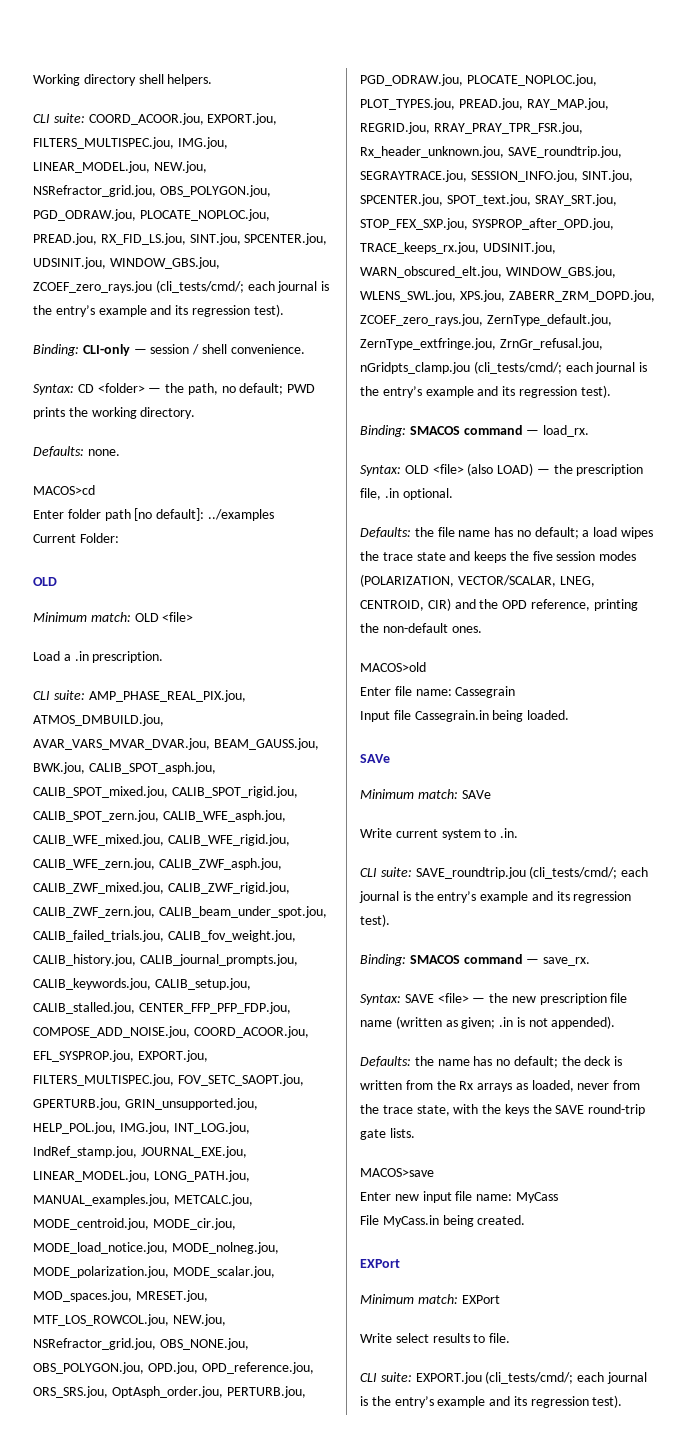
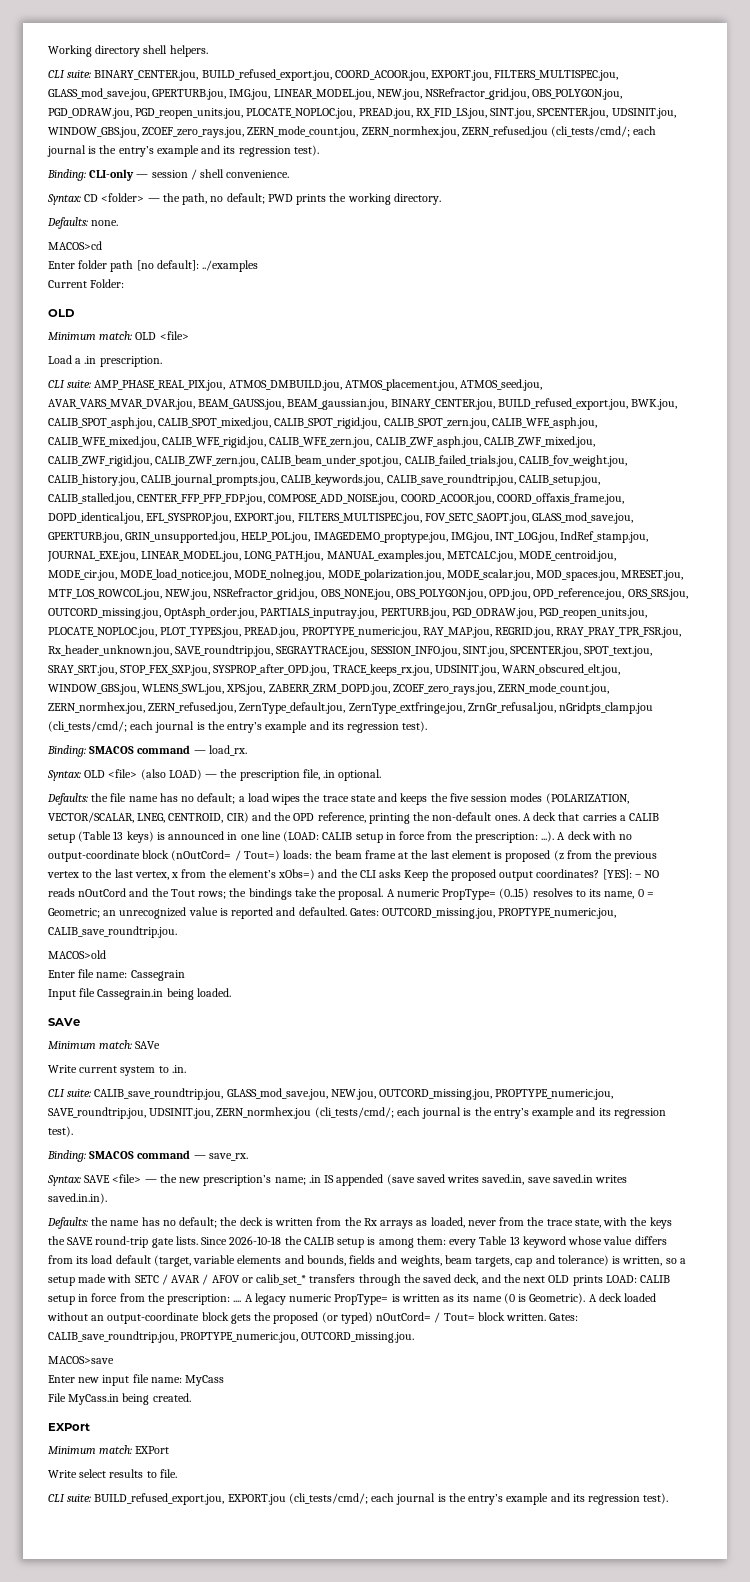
- CLI suite: COORD_ACOOR.jou, EXPORT.jou, FILTERS_MULTISPEC.jou, IMG.jou, LINEAR_MODEL.jou, NEW.jou, NSRefractor_grid.jou, OBS_POLYGON.jou, PGD_ODRAW.jou, PLOCATE_NOPLOC.jou, PREAD.jou, RX_FID_LS.jou, SINT.jou, SPCENTER.jou, UDSINIT.jou, WINDOW_GBS.jou, ZCOEF_zero_rays.jou (cli_tests/cmd/; each journal is the entry’s example and its regression test).
+ CLI suite: BINARY_CENTER.jou, BUILD_refused_export.jou, COORD_ACOOR.jou, EXPORT.jou, FILTERS_MULTISPEC.jou, GLASS_mod_save.jou, GPERTURB.jou, IMG.jou, LINEAR_MODEL.jou, NEW.jou, NSRefractor_grid.jou, OBS_POLYGON.jou, PGD_ODRAW.jou, PGD_reopen_units.jou, PLOCATE_NOPLOC.jou, PREAD.jou, RX_FID_LS.jou, SINT.jou, SPCENTER.jou, UDSINIT.jou, WINDOW_GBS.jou, ZCOEF_zero_rays.jou, ZERN_mode_count.jou, ZERN_normhex.jou, ZERN_refused.jou (cli_tests/cmd/; each journal is the entry’s example and its regression test).
- AMP_PHASE_REAL_PIX.jou, ATMOS_DMBUILD.jou, AVAR_VARS_MVAR_DVAR.jou, BEAM_GAUSS.jou, BWK.jou, CALIB_SPOT_asph.jou, CALIB_SPOT_mixed.jou, CALIB_SPOT_rigid.jou, CALIB_SPOT_zern.jou, CALIB_WFE_asph.jou, CALIB_WFE_mixed.jou, CALIB_WFE_rigid.jou, CALIB_WFE_zern.jou, CALIB_ZWF_asph.jou, CALIB_ZWF_mixed.jou, CALIB_ZWF_rigid.jou, CALIB_ZWF_zern.jou, CALIB_beam_under_spot.jou, CALIB_failed_trials.jou, CALIB_fov_weight.jou, CALIB_history.jou, CALIB_journal_prompts.jou, CALIB_keywords.jou, CALIB_setup.jou, CALIB_stalled.jou, CENTER_FFP_PFP_FDP.jou, COMPOSE_ADD_NOISE.jou, COORD_ACOOR.jou, EFL_SYSPROP.jou, EXPORT.jou, FILTERS_MULTISPEC.jou, FOV_SETC_SAOPT.jou, GPERTURB.jou, GRIN_unsupported.jou, HELP_POL.jou, IMG.jou, INT_LOG.jou, IndRef_stamp.jou, JOURNAL_EXE.jou, LINEAR_MODEL.jou, LONG_PATH.jou, MANUAL_examples.jou, METCALC.jou, MODE_centroid.jou, MODE_cir.jou, MODE_load_notice.jou, MODE_nolneg.jou, MODE_polarization.jou, MODE_scalar.jou, MOD_spaces.jou, MRESET.jou, MTF_LOS_ROWCOL.jou, NEW.jou, NSRefractor_grid.jou, OBS_NONE.jou, OBS_POLYGON.jou, OPD.jou, OPD_reference.jou, ORS_SRS.jou, OptAsph_order.jou, PERTURB.jou, PGD_ODRAW.jou, PLOCATE_NOPLOC.jou, PLOT_TYPES.jou, PREAD.jou, RAY_MAP.jou, REGRID.jou, RRAY_PRAY_TPR_FSR.jou, Rx_header_unknown.jou, SAVE_roundtrip.jou, SEGRAYTRACE.jou, SESSION_INFO.jou, SINT.jou, SPCENTER.jou, SPOT_text.jou, SRAY_SRT.jou, STOP_FEX_SXP.jou, SYSPROP_after_OPD.jou, TRACE_keeps_rx.jou, UDSINIT.jou, WARN_obscured_elt.jou, WINDOW_GBS.jou, WLENS_SWL.jou, XPS.jou, ZABERR_ZRM_DOPD.jou, ZCOEF_zero_rays.jou, ZernType_default.jou, ZernType_extfringe.jou, ZrnGr_refusal.jou, nGridpts_clamp.jou (cli_tests/cmd/;
+ AMP_PHASE_REAL_PIX.jou, ATMOS_DMBUILD.jou, ATMOS_placement.jou, ATMOS_seed.jou, AVAR_VARS_MVAR_DVAR.jou, BEAM_GAUSS.jou, BEAM_gaussian.jou, BINARY_CENTER.jou, BUILD_refused_export.jou, BWK.jou, CALIB_SPOT_asph.jou, CALIB_SPOT_mixed.jou, CALIB_SPOT_rigid.jou, CALIB_SPOT_zern.jou, CALIB_WFE_asph.jou, CALIB_WFE_mixed.jou, CALIB_WFE_rigid.jou, CALIB_WFE_zern.jou, CALIB_ZWF_asph.jou, CALIB_ZWF_mixed.jou, CALIB_ZWF_rigid.jou, CALIB_ZWF_zern.jou, CALIB_beam_under_spot.jou, CALIB_failed_trials.jou, CALIB_fov_weight.jou, CALIB_history.jou, CALIB_journal_prompts.jou, CALIB_keywords.jou, CALIB_save_roundtrip.jou, CALIB_setup.jou, CALIB_stalled.jou, CENTER_FFP_PFP_FDP.jou, COMPOSE_ADD_NOISE.jou, COORD_ACOOR.jou, COORD_offaxis_frame.jou, DOPD_identical.jou, EFL_SYSPROP.jou, EXPORT.jou, FILTERS_MULTISPEC.jou, FOV_SETC_SAOPT.jou, GLASS_mod_save.jou, GPERTURB.jou, GRIN_unsupported.jou, HELP_POL.jou, IMAGEDEMO_proptype.jou, IMG.jou, INT_LOG.jou, IndRef_stamp.jou, JOURNAL_EXE.jou, LINEAR_MODEL.jou, LONG_PATH.jou, MANUAL_examples.jou, METCALC.jou, MODE_centroid.jou, MODE_cir.jou, MODE_load_notice.jou, MODE_nolneg.jou, MODE_polarization.jou, MODE_scalar.jou, MOD_spaces.jou, MRESET.jou, MTF_LOS_ROWCOL.jou, NEW.jou, NSRefractor_grid.jou, OBS_NONE.jou, OBS_POLYGON.jou, OPD.jou, OPD_reference.jou, ORS_SRS.jou, OUTCORD_missing.jou, OptAsph_order.jou, PARTIALS_inputray.jou, PERTURB.jou, PGD_ODRAW.jou, PGD_reopen_units.jou, PLOCATE_NOPLOC.jou, PLOT_TYPES.jou, PREAD.jou, PROPTYPE_numeric.jou, RAY_MAP.jou, REGRID.jou, RRAY_PRAY_TPR_FSR.jou, Rx_header_unknown.jou, SAVE_roundtrip.jou, SEGRAYTRACE.jou, SESSION_INFO.jou, SINT.jou, SPCENTER.jou, SPOT_text.jou, SRAY_SRT.jou, STOP_FEX_SXP.jou, SYSPROP_after_OPD.jou, TRACE_keeps_rx.jou, UDSINIT.jou, WARN_obscured_elt.jou, WINDOW_GBS.jou, WLENS_SWL.jou, XPS.jou, ZABERR_ZRM_DOPD.jou, ZCOEF_zero_rays.jou, ZERN_mode_count.jou, ZERN_normhex.jou, ZERN_refused.jou, ZernType_default.jou, ZernType_extfringe.jou, ZrnGr_refusal.jou, nGridpts_clamp.jou (cli_tests/cmd/;
+ A deck that carries a CALIB setup (Table 13 keys) is announced in one line (LOAD: CALIB setup in force from the prescription: ...). A deck with no output-coordinate block (nOutCord= / Tout=) loads: the beam frame at the last element is proposed (z from the previous vertex to the last vertex, x from the element’s xObs=) and the CLI asks Keep the proposed output coordinates? [YES]: – NO reads nOutCord and the Tout rows; the bindings take the proposal. A numeric PropType= (0..15) resolves to its name, 0 = Geometric; an unrecognized value is reported and defaulted. Gates: OUTCORD_missing.jou, PROPTYPE_numeric.jou, CALIB_save_roundtrip.jou.
- CLI suite: SAVE_roundtrip.jou (cli_tests/cmd/; each journal is the entry’s example and its regression test).
+ CLI suite: CALIB_save_roundtrip.jou, GLASS_mod_save.jou, NEW.jou, OUTCORD_missing.jou, PROPTYPE_numeric.jou, SAVE_roundtrip.jou, UDSINIT.jou, ZERN_normhex.jou (cli_tests/cmd/; each journal is the entry’s example and its regression test).
- Syntax: SAVE <file> — the new prescription file name (written as given; .in is not appended).
+ Syntax: SAVE <file> — the new prescription’s name; .in IS appended (save saved writes saved.in, save saved.in writes saved.in.in).
+ Since 2026-10-18 the CALIB setup is among them: every Table 13 keyword whose value differs from its load default (target, variable elements and bounds, fields and weights, beam targets, cap and tolerance) is written, so a setup made with SETC / AVAR / AFOV or calib_set_* transfers through the saved deck, and the next OLD prints LOAD: CALIB setup in force from the prescription: .... A legacy numeric PropType= is written as its name (0 is Geometric). A deck loaded without an output-coordinate block gets the proposed (or typed) nOutCord= / Tout= block written. Gates: CALIB_save_roundtrip.jou, PROPTYPE_numeric.jou, OUTCORD_missing.jou.
- CLI suite: EXPORT.jou (cli_tests/cmd/; each journal is the entry’s example and its regression test).
+ CLI suite: BUILD_refused_export.jou, EXPORT.jou (cli_tests/cmd/; each journal is the entry’s example and its regression test).

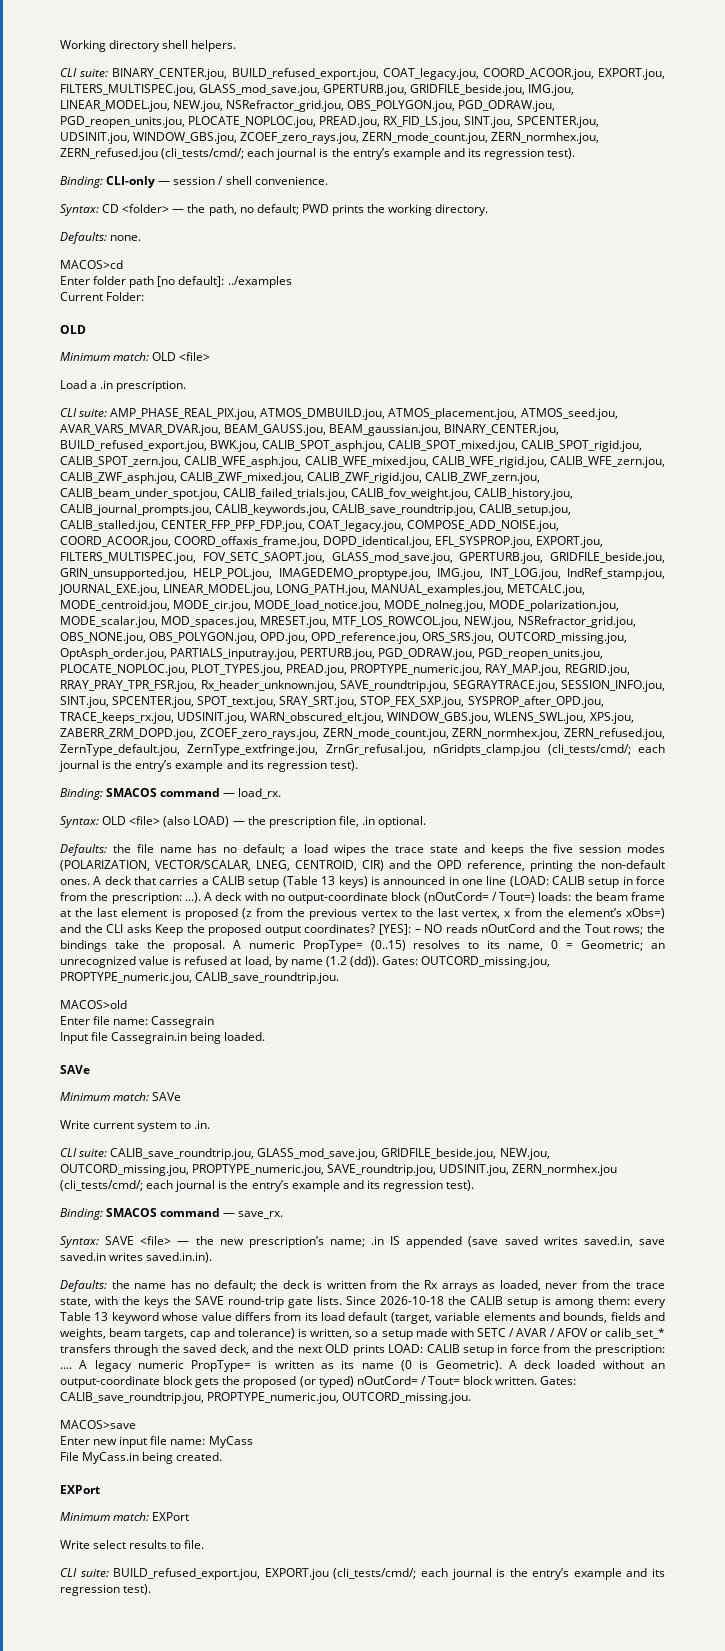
- CLI suite: BINARY_CENTER.jou, BUILD_refused_export.jou, COORD_ACOOR.jou, EXPORT.jou, FILTERS_MULTISPEC.jou, GLASS_mod_save.jou, GPERTURB.jou, IMG.jou, LINEAR_MODEL.jou, NEW.jou, NSRefractor_grid.jou, OBS_POLYGON.jou, PGD_ODRAW.jou, PGD_reopen_units.jou, PLOCATE_NOPLOC.jou, PREAD.jou, RX_FID_LS.jou, SINT.jou, SPCENTER.jou, UDSINIT.jou, WINDOW_GBS.jou, ZCOEF_zero_rays.jou, ZERN_mode_count.jou, ZERN_normhex.jou, ZERN_refused.jou (cli_tests/cmd/; each journal is the entry’s example and its regression test).
+ CLI suite: BINARY_CENTER.jou, BUILD_refused_export.jou, COAT_legacy.jou, COORD_ACOOR.jou, EXPORT.jou, FILTERS_MULTISPEC.jou, GLASS_mod_save.jou, GPERTURB.jou, GRIDFILE_beside.jou, IMG.jou, LINEAR_MODEL.jou, NEW.jou, NSRefractor_grid.jou, OBS_POLYGON.jou, PGD_ODRAW.jou, PGD_reopen_units.jou, PLOCATE_NOPLOC.jou, PREAD.jou, RX_FID_LS.jou, SINT.jou, SPCENTER.jou, UDSINIT.jou, WINDOW_GBS.jou, ZCOEF_zero_rays.jou, ZERN_mode_count.jou, ZERN_normhex.jou, ZERN_refused.jou (cli_tests/cmd/; each journal is the entry’s example and its regression test).
- AMP_PHASE_REAL_PIX.jou, ATMOS_DMBUILD.jou, ATMOS_placement.jou, ATMOS_seed.jou, AVAR_VARS_MVAR_DVAR.jou, BEAM_GAUSS.jou, BEAM_gaussian.jou, BINARY_CENTER.jou, BUILD_refused_export.jou, BWK.jou, CALIB_SPOT_asph.jou, CALIB_SPOT_mixed.jou, CALIB_SPOT_rigid.jou, CALIB_SPOT_zern.jou, CALIB_WFE_asph.jou, CALIB_WFE_mixed.jou, CALIB_WFE_rigid.jou, CALIB_WFE_zern.jou, CALIB_ZWF_asph.jou, CALIB_ZWF_mixed.jou, CALIB_ZWF_rigid.jou, CALIB_ZWF_zern.jou, CALIB_beam_under_spot.jou, CALIB_failed_trials.jou, CALIB_fov_weight.jou, CALIB_history.jou, CALIB_journal_prompts.jou, CALIB_keywords.jou, CALIB_save_roundtrip.jou, CALIB_setup.jou, CALIB_stalled.jou, CENTER_FFP_PFP_FDP.jou, COMPOSE_ADD_NOISE.jou, COORD_ACOOR.jou, COORD_offaxis_frame.jou, DOPD_identical.jou, EFL_SYSPROP.jou, EXPORT.jou, FILTERS_MULTISPEC.jou, FOV_SETC_SAOPT.jou, GLASS_mod_save.jou, GPERTURB.jou, GRIN_unsupported.jou, HELP_POL.jou, IMAGEDEMO_proptype.jou, IMG.jou, INT_LOG.jou, IndRef_stamp.jou, JOURNAL_EXE.jou, LINEAR_MODEL.jou, LONG_PATH.jou, MANUAL_examples.jou, METCALC.jou, MODE_centroid.jou, MODE_cir.jou, MODE_load_notice.jou, MODE_nolneg.jou, MODE_polarization.jou, MODE_scalar.jou, MOD_spaces.jou, MRESET.jou, MTF_LOS_ROWCOL.jou, NEW.jou, NSRefractor_grid.jou, OBS_NONE.jou, OBS_POLYGON.jou, OPD.jou, OPD_reference.jou, ORS_SRS.jou, OUTCORD_missing.jou, OptAsph_order.jou, PARTIALS_inputray.jou, PERTURB.jou, PGD_ODRAW.jou, PGD_reopen_units.jou, PLOCATE_NOPLOC.jou, PLOT_TYPES.jou, PREAD.jou, PROPTYPE_numeric.jou, RAY_MAP.jou, REGRID.jou, RRAY_PRAY_TPR_FSR.jou, Rx_header_unknown.jou, SAVE_roundtrip.jou, SEGRAYTRACE.jou, SESSION_INFO.jou, SINT.jou, SPCENTER.jou, SPOT_text.jou, SRAY_SRT.jou, STOP_FEX_SXP.jou, SYSPROP_after_OPD.jou, TRACE_keeps_rx.jou, UDSINIT.jou, WARN_obscured_elt.jou, WINDOW_GBS.jou, WLENS_SWL.jou, XPS.jou, ZABERR_ZRM_DOPD.jou, ZCOEF_zero_rays.jou, ZERN_mode_count.jou, ZERN_normhex.jou, ZERN_refused.jou, ZernType_default.jou, ZernType_extfringe.jou, ZrnGr_refusal.jou, nGridpts_clamp.jou (cli_tests/cmd/;
+ AMP_PHASE_REAL_PIX.jou, ATMOS_DMBUILD.jou, ATMOS_placement.jou, ATMOS_seed.jou, AVAR_VARS_MVAR_DVAR.jou, BEAM_GAUSS.jou, BEAM_gaussian.jou, BINARY_CENTER.jou, BUILD_refused_export.jou, BWK.jou, CALIB_SPOT_asph.jou, CALIB_SPOT_mixed.jou, CALIB_SPOT_rigid.jou, CALIB_SPOT_zern.jou, CALIB_WFE_asph.jou, CALIB_WFE_mixed.jou, CALIB_WFE_rigid.jou, CALIB_WFE_zern.jou, CALIB_ZWF_asph.jou, CALIB_ZWF_mixed.jou, CALIB_ZWF_rigid.jou, CALIB_ZWF_zern.jou, CALIB_beam_under_spot.jou, CALIB_failed_trials.jou, CALIB_fov_weight.jou, CALIB_history.jou, CALIB_journal_prompts.jou, CALIB_keywords.jou, CALIB_save_roundtrip.jou, CALIB_setup.jou, CALIB_stalled.jou, CENTER_FFP_PFP_FDP.jou, COAT_legacy.jou, COMPOSE_ADD_NOISE.jou, COORD_ACOOR.jou, COORD_offaxis_frame.jou, DOPD_identical.jou, EFL_SYSPROP.jou, EXPORT.jou, FILTERS_MULTISPEC.jou, FOV_SETC_SAOPT.jou, GLASS_mod_save.jou, GPERTURB.jou, GRIDFILE_beside.jou, GRIN_unsupported.jou, HELP_POL.jou, IMAGEDEMO_proptype.jou, IMG.jou, INT_LOG.jou, IndRef_stamp.jou, JOURNAL_EXE.jou, LINEAR_MODEL.jou, LONG_PATH.jou, MANUAL_examples.jou, METCALC.jou, MODE_centroid.jou, MODE_cir.jou, MODE_load_notice.jou, MODE_nolneg.jou, MODE_polarization.jou, MODE_scalar.jou, MOD_spaces.jou, MRESET.jou, MTF_LOS_ROWCOL.jou, NEW.jou, NSRefractor_grid.jou, OBS_NONE.jou, OBS_POLYGON.jou, OPD.jou, OPD_reference.jou, ORS_SRS.jou, OUTCORD_missing.jou, OptAsph_order.jou, PARTIALS_inputray.jou, PERTURB.jou, PGD_ODRAW.jou, PGD_reopen_units.jou, PLOCATE_NOPLOC.jou, PLOT_TYPES.jou, PREAD.jou, PROPTYPE_numeric.jou, RAY_MAP.jou, REGRID.jou, RRAY_PRAY_TPR_FSR.jou, Rx_header_unknown.jou, SAVE_roundtrip.jou, SEGRAYTRACE.jou, SESSION_INFO.jou, SINT.jou, SPCENTER.jou, SPOT_text.jou, SRAY_SRT.jou, STOP_FEX_SXP.jou, SYSPROP_after_OPD.jou, TRACE_keeps_rx.jou, UDSINIT.jou, WARN_obscured_elt.jou, WINDOW_GBS.jou, WLENS_SWL.jou, XPS.jou, ZABERR_ZRM_DOPD.jou, ZCOEF_zero_rays.jou, ZERN_mode_count.jou, ZERN_normhex.jou, ZERN_refused.jou, ZernType_default.jou, ZernType_extfringe.jou, ZrnGr_refusal.jou, nGridpts_clamp.jou (cli_tests/cmd/;
- A numeric PropType= (0..15) resolves to its name, 0 = Geometric; an unrecognized value is reported and defaulted.
+ A numeric PropType= (0..15) resolves to its name, 0 = Geometric; an unrecognized value is refused at load, by name (1.2 (dd)).
- CLI suite: CALIB_save_roundtrip.jou, GLASS_mod_save.jou, NEW.jou, OUTCORD_missing.jou, PROPTYPE_numeric.jou, SAVE_roundtrip.jou, UDSINIT.jou, ZERN_normhex.jou (cli_tests/cmd/; each journal is the entry’s example and its regression test).
+ CLI suite: CALIB_save_roundtrip.jou, GLASS_mod_save.jou, GRIDFILE_beside.jou, NEW.jou, OUTCORD_missing.jou, PROPTYPE_numeric.jou, SAVE_roundtrip.jou, UDSINIT.jou, ZERN_normhex.jou (cli_tests/cmd/; each journal is the entry’s example and its regression test).

